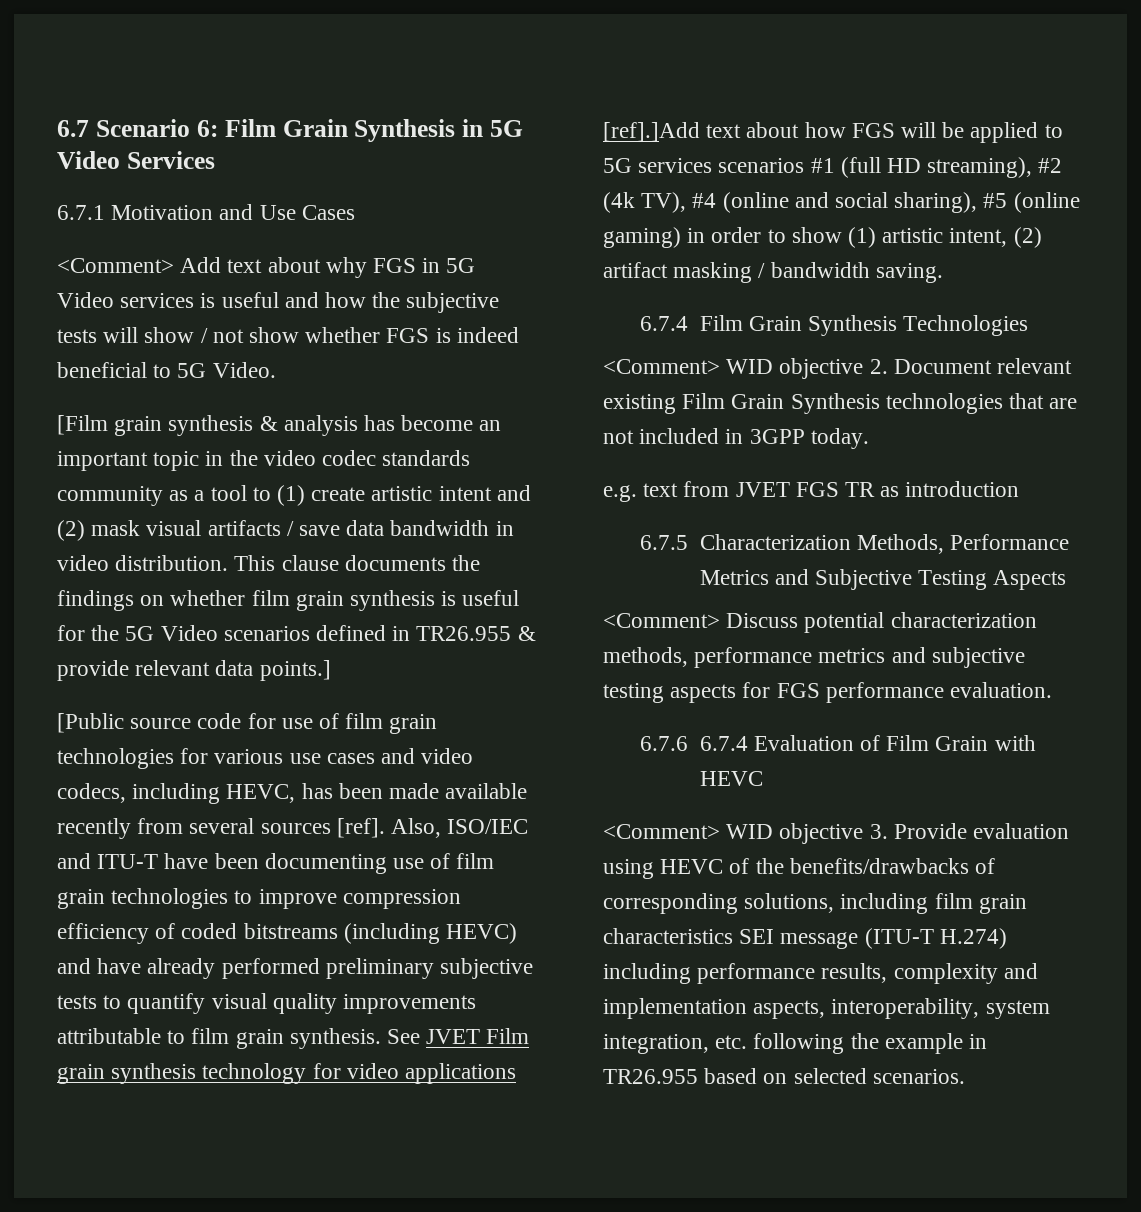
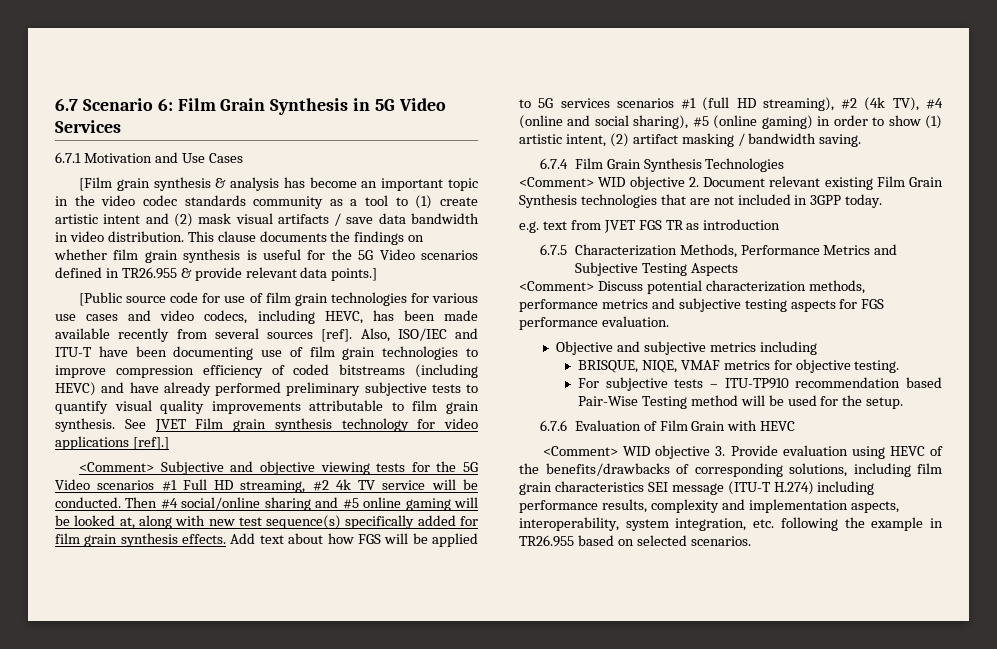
- <Comment> Add text about why FGS in 5G Video services is useful and how the subjective tests will show / not show whether FGS is indeed beneficial to 5G Video.
- See JVET Film grain synthesis technology for video applications [ref].]Add text about how FGS will be applied to 5G services scenarios #1 (full HD streaming), #2 (4k TV), #4 (online and social sharing), #5 (online gaming) in order to show (1) artistic intent, (2) artifact masking / bandwidth saving.
+ See JVET Film grain synthesis technology for video applications [ref].]
+ <Comment> Subjective and objective viewing tests for the 5G Video scenarios #1 Full HD streaming, #2 4k TV service will be conducted. Then #4 social/online sharing and #5 online gaming will be looked at, along with new test sequence(s) specifically added for film grain synthesis effects. Add text about how FGS will be applied to 5G services scenarios #1 (full HD streaming), #2 (4k TV), #4 (online and social sharing), #5 (online gaming) in order to show (1) artistic intent, (2) artifact masking / bandwidth saving.
+ Objective and subjective metrics including
+ BRISQUE, NIQE, VMAF metrics for objective testing.
+ For subjective tests – ITU-TP910 recommendation based Pair-Wise Testing method will be used for the setup.
- 6.7.6 6.7.4 Evaluation of Film Grain with HEVC
+ 6.7.6 Evaluation of Film Grain with HEVC

